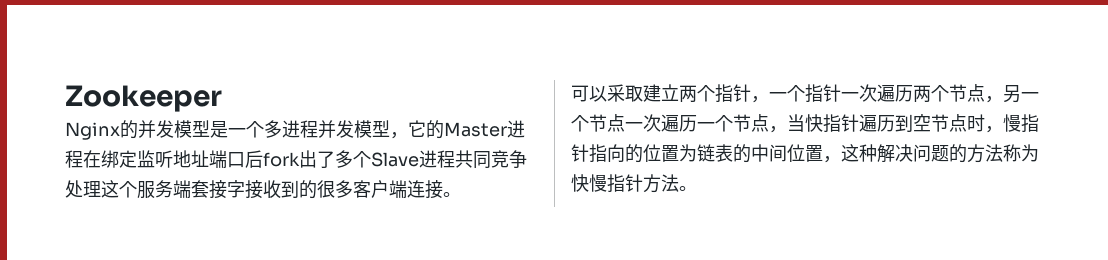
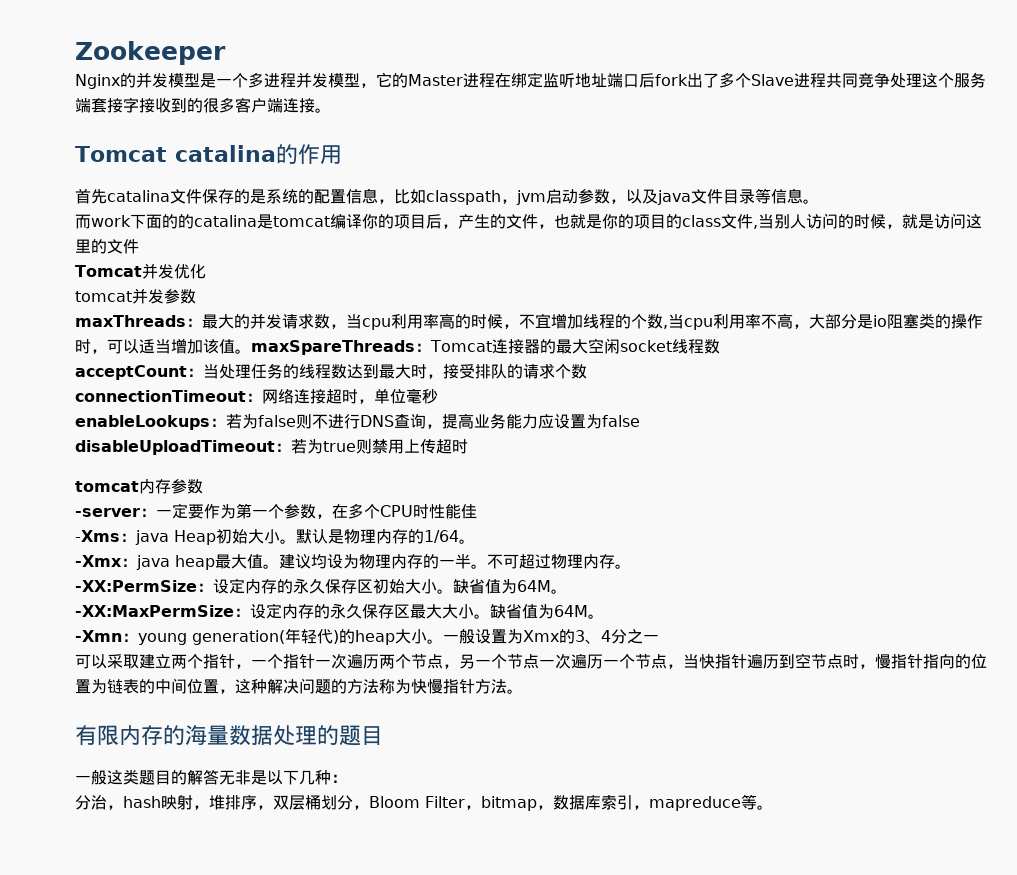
+ Tomcat catalina的作用
+ 首先catalina文件保存的是系统的配置信息，比如classpath，jvm启动参数，以及java文件目录等信息。
+ 而work下面的的catalina是tomcat编译你的项目后，产生的文件，也就是你的项目的class文件,当别人访问的时候，就是访问这里的文件
+ Tomcat并发优化
+ tomcat并发参数
+ maxThreads：最大的并发请求数，当cpu利用率高的时候，不宜增加线程的个数,当cpu利用率不高，大部分是io阻塞类的操作时，可以适当增加该值。maxSpareThreads：Tomcat连接器的最大空闲socket线程数
+ acceptCount：当处理任务的线程数达到最大时，接受排队的请求个数
+ connectionTimeout：网络连接超时，单位毫秒
+ enableLookups：若为false则不进行DNS查询，提高业务能力应设置为false
+ disableUploadTimeout：若为true则禁用上传超时
+ tomcat内存参数
+ -server：一定要作为第一个参数，在多个CPU时性能佳
+ -Xms：java Heap初始大小。默认是物理内存的1/64。
+ -Xmx：java heap最大值。建议均设为物理内存的一半。不可超过物理内存。
+ -XX:PermSize：设定内存的永久保存区初始大小。缺省值为64M。
+ -XX:MaxPermSize：设定内存的永久保存区最大大小。缺省值为64M。
+ -Xmn：young generation(年轻代)的heap大小。一般设置为Xmx的3、4分之一
+ 有限内存的海量数据处理的题目
+ 一般这类题目的解答无非是以下几种：
+ 分治，hash映射，堆排序，双层桶划分，Bloom Filter，bitmap，数据库索引，mapreduce等。

